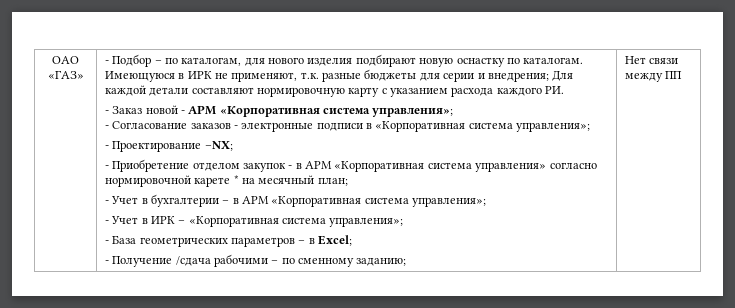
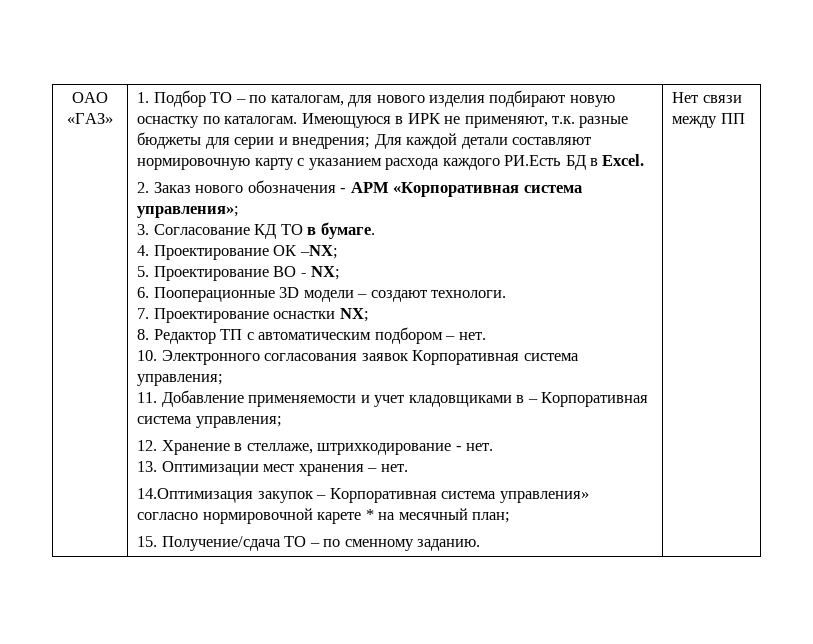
- - Подбор – по каталогам, для нового изделия подбирают новую оснастку по каталогам.
+ 1. Подбор ТО – по каталогам, для нового изделия подбирают новую оснастку по каталогам.
- Имеющуюся в ИРК не применяют, т.к. разные бюджеты для серии и внедрения; Для каждой детали составляют нормировочную карту с указанием расхода каждого РИ.
- - Заказ новой - АРМ «Корпоративная система управления»;
+ Имеющуюся в ИРК не применяют, т.к. разные бюджеты для серии и внедрения; Для каждой детали составляют нормировочную карту с указанием расхода каждого РИ.Есть БД в Excel.
+ 2. Заказ нового обозначения - АРМ «Корпоративная система управления»;
- - Согласование заказов - электронные подписи в «Корпоративная система управления»;
- - Проектирование –NX;
- - Приобретение отделом закупок - в АРМ «Корпоративная система управления» согласно нормировочной карете * на месячный план;
+ 3. Согласование КД ТО в бумаге.
+ 4. Проектирование ОК –NX;
+ 5. Проектирование ВО - NX;
+ 6. Пооперационные 3D модели – создают технологи.
+ 7. Проектирование оснастки NX;
+ 8. Редактор ТП с автоматическим подбором – нет.
+ 10. Электронного согласования заявок Корпоративная система управления;
+ 11. Добавление применяемости и учет кладовщиками в – Корпоративная система управления;
+ 12. Хранение в стеллаже, штрихкодирование - нет.
+ 13. Оптимизации мест хранения – нет.
+ 14.Оптимизация закупок – Корпоративная система управления» согласно нормировочной карете * на месячный план;
- - Учет в бухгалтерии – в АРМ «Корпоративная система управления»;
- - Учет в ИРК – «Корпоративная система управления»;
- - База геометрических параметров – в Excel;
- - Получение /сдача рабочими – по сменному заданию;
+ 15. Получение/сдача ТО – по сменному заданию.

